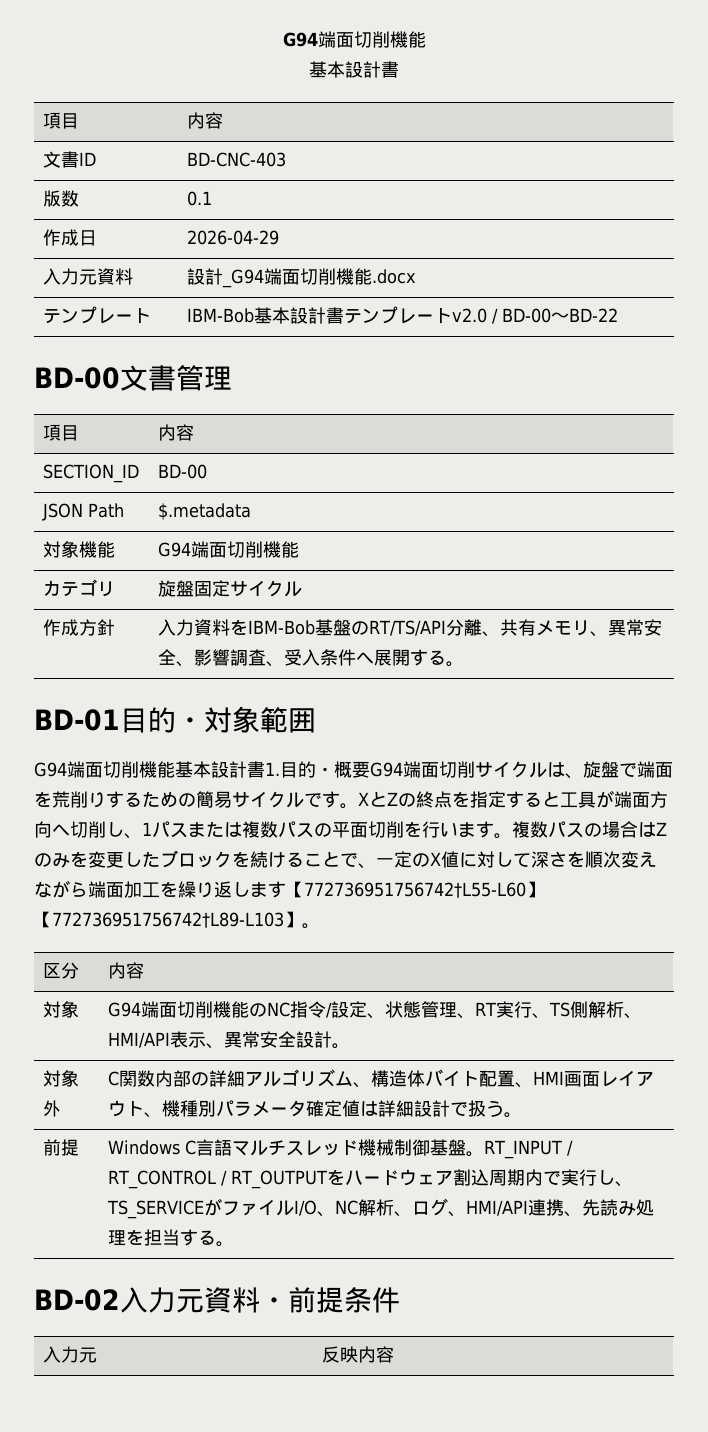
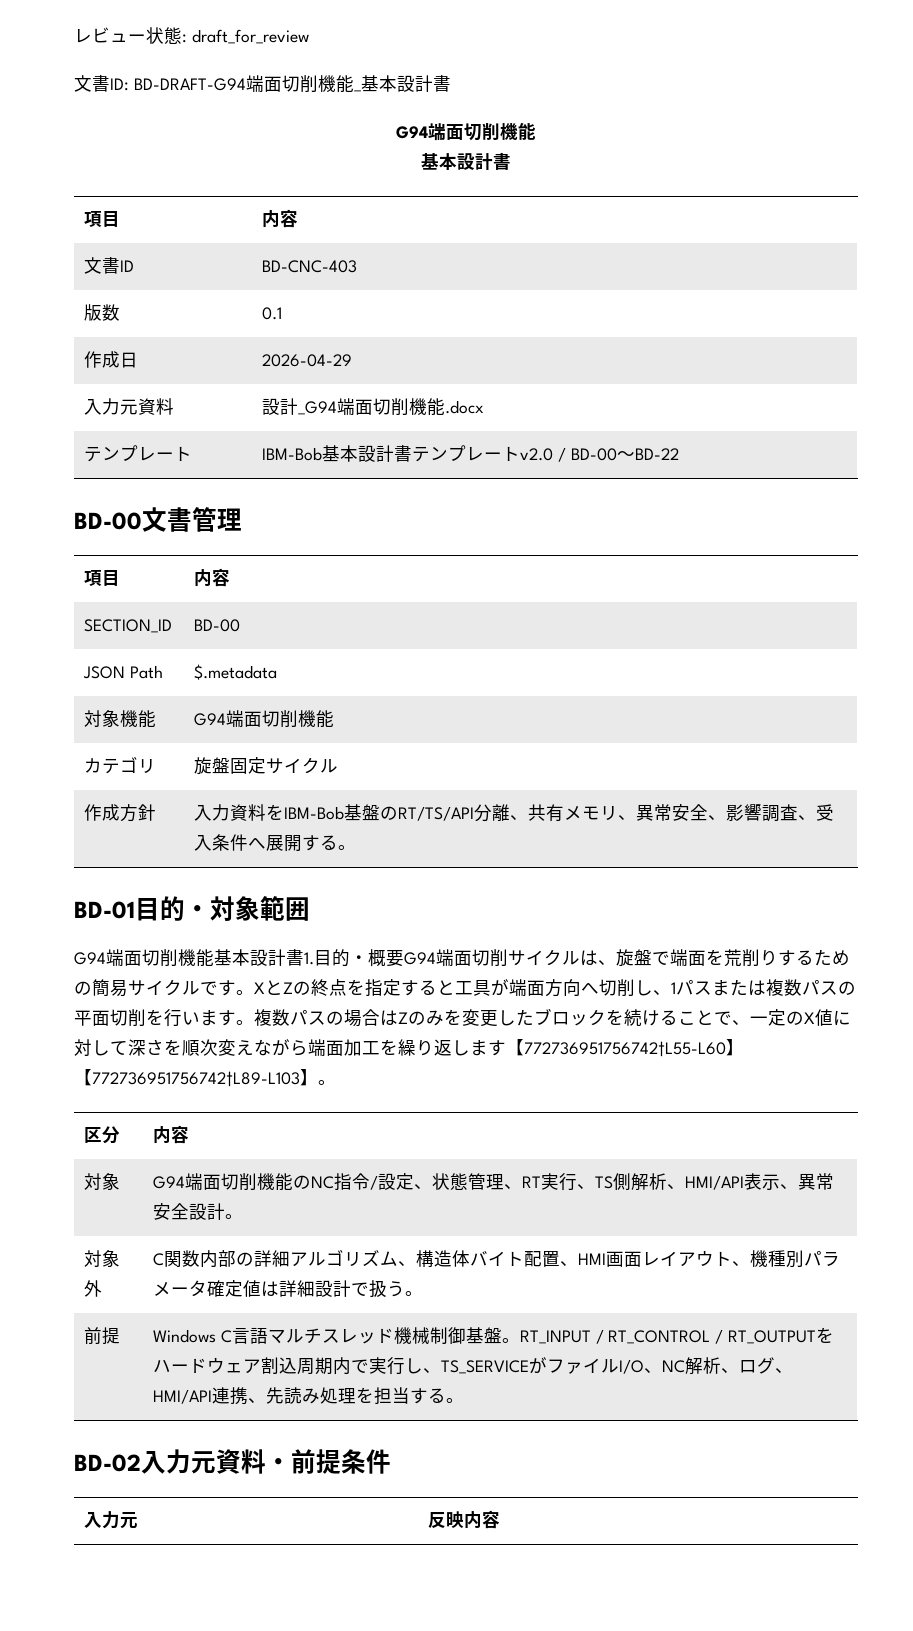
+ レビュー状態: draft_for_review
+ 文書ID: BD-DRAFT-G94端面切削機能_基本設計書

